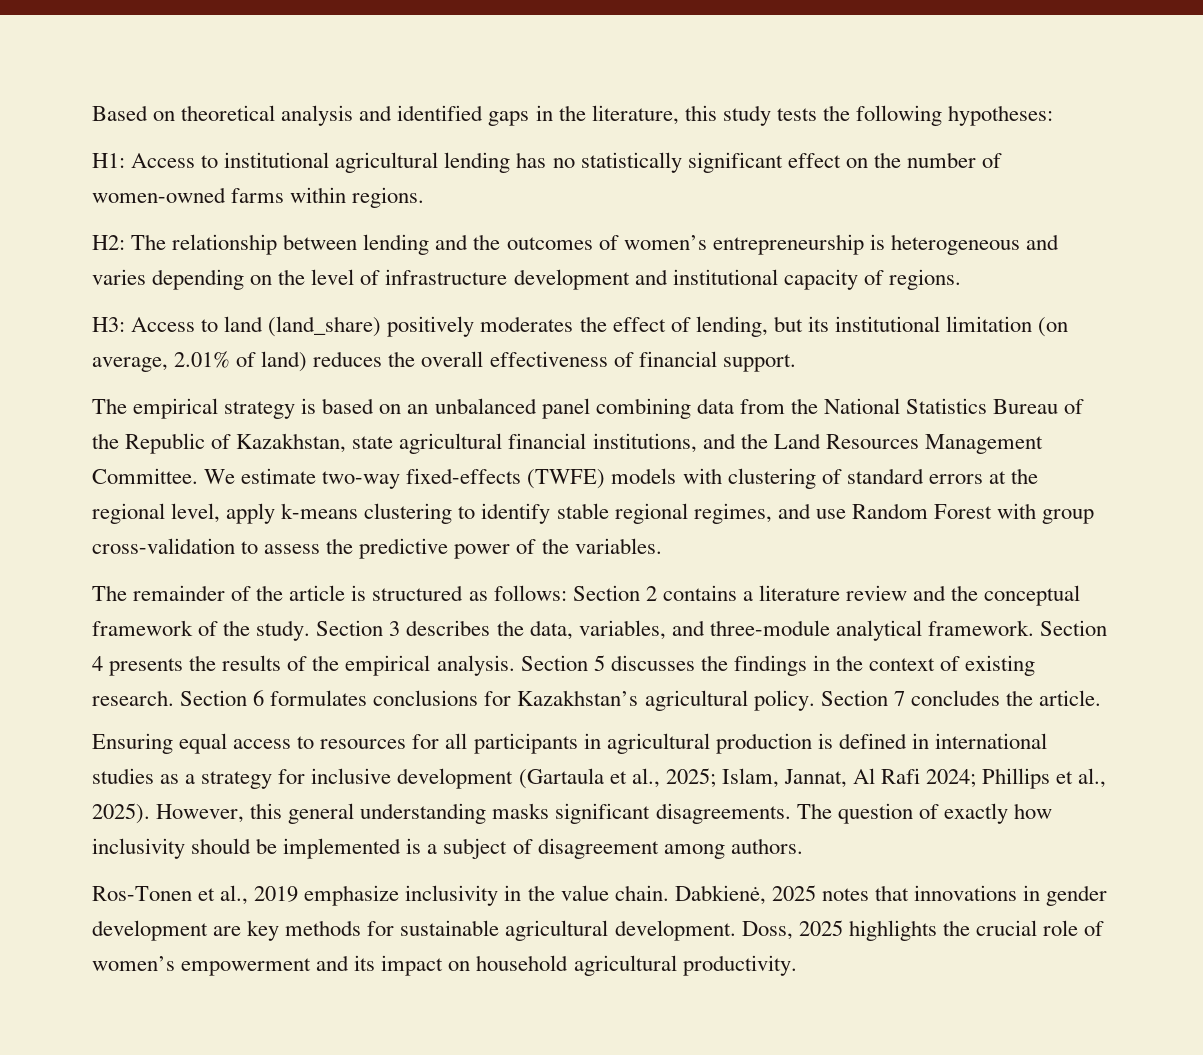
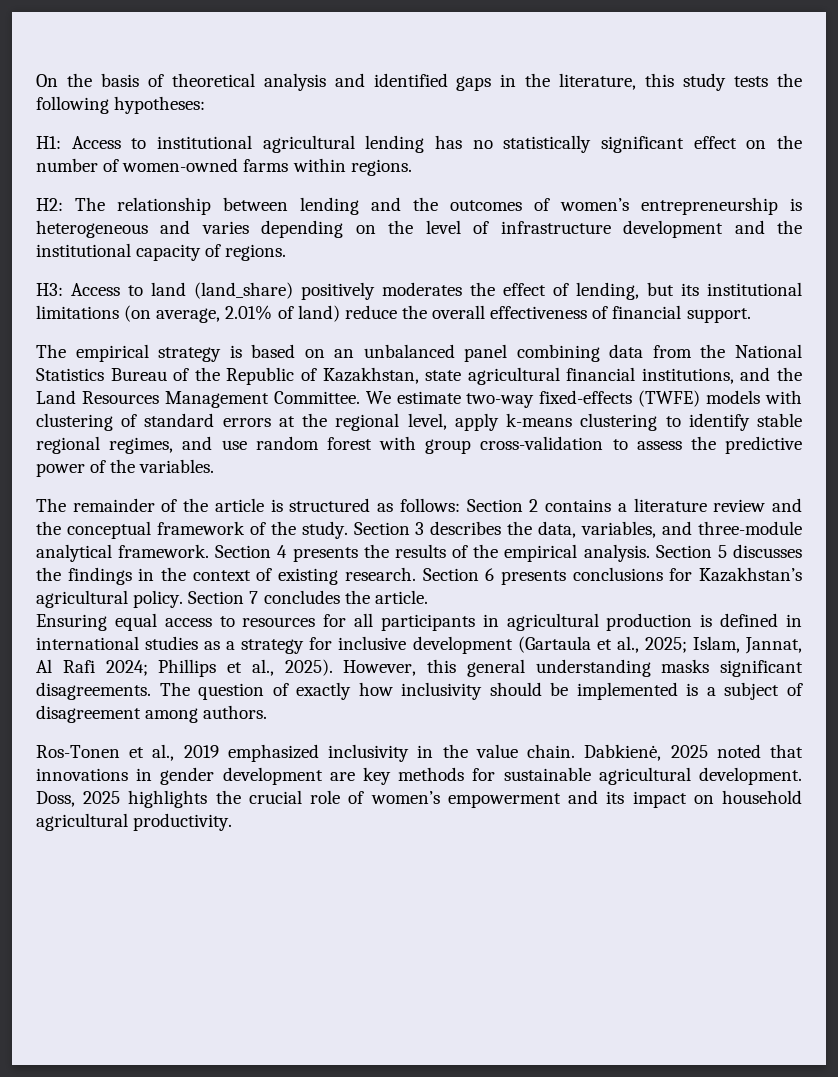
- Based on theoretical analysis and identified gaps in the literature, this study tests the following hypotheses:
+ On the basis of theoretical analysis and identified gaps in the literature, this study tests the following hypotheses:
- H2: The relationship between lending and the outcomes of women’s entrepreneurship is heterogeneous and varies depending on the level of infrastructure development and institutional capacity of regions.
+ H2: The relationship between lending and the outcomes of women’s entrepreneurship is heterogeneous and varies depending on the level of infrastructure development and the institutional capacity of regions.
- H3: Access to land (land_share) positively moderates the effect of lending, but its institutional limitation (on average, 2.01% of land) reduces the overall effectiveness of financial support.
+ H3: Access to land (land_share) positively moderates the effect of lending, but its institutional limitations (on average, 2.01% of land) reduce the overall effectiveness of financial support.
- We estimate two-way fixed-effects (TWFE) models with clustering of standard errors at the regional level, apply k-means clustering to identify stable regional regimes, and use Random Forest with group cross-validation to assess the predictive power of the variables.
+ We estimate two-way fixed-effects (TWFE) models with clustering of standard errors at the regional level, apply k-means clustering to identify stable regional regimes, and use random forest with group cross-validation to assess the predictive power of the variables.
- Section 6 formulates conclusions for Kazakhstan’s agricultural policy.
+ Section 6 presents conclusions for Kazakhstan’s agricultural policy.
- Ros-Tonen et al., 2019 emphasize inclusivity in the value chain.
+ Ros-Tonen et al., 2019 emphasized inclusivity in the value chain.
- Dabkienė, 2025 notes that innovations in gender development are key methods for sustainable agricultural development.
+ Dabkienė, 2025 noted that innovations in gender development are key methods for sustainable agricultural development.

